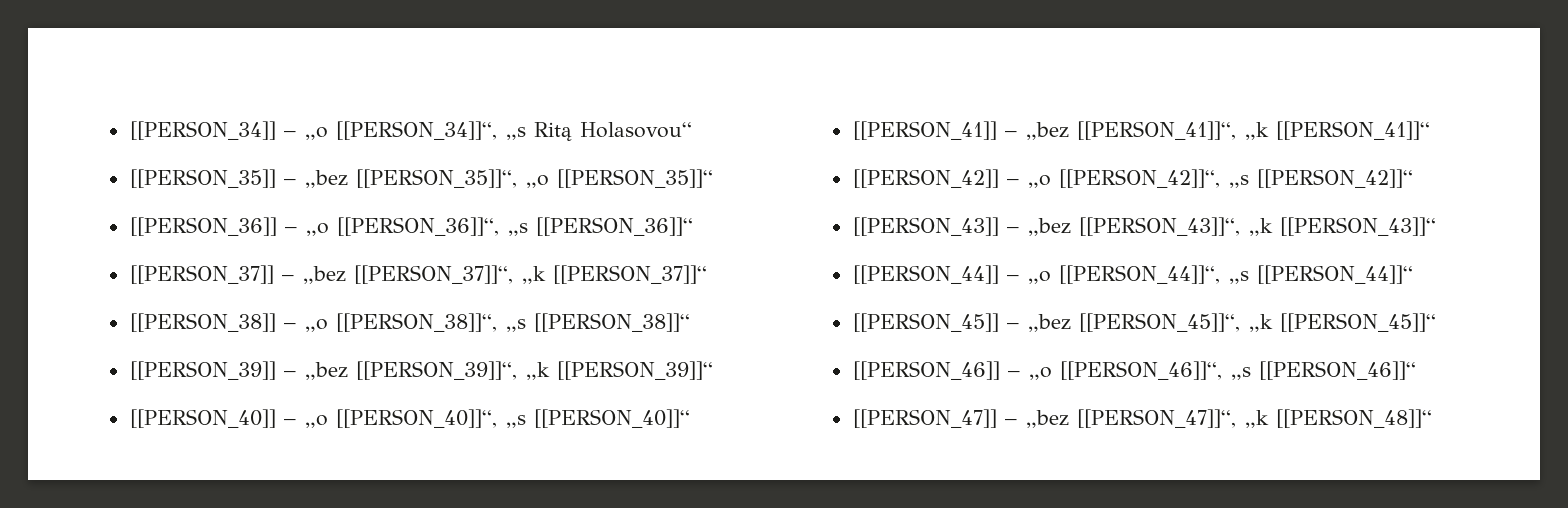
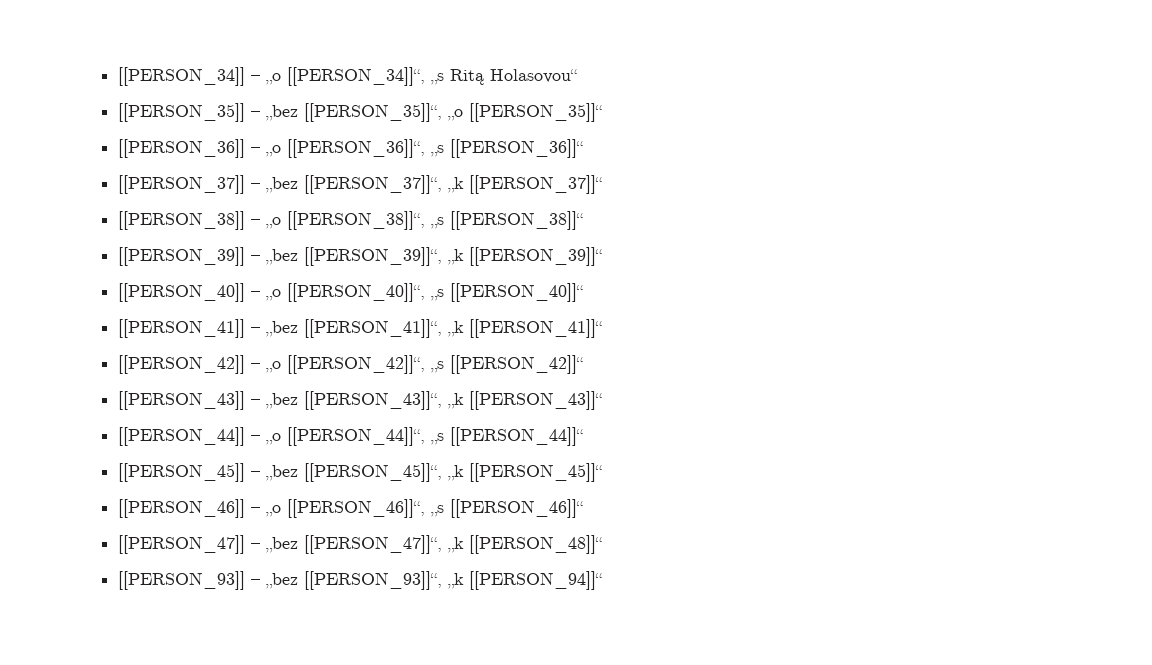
+ [[PERSON_93]] – „bez [[PERSON_93]]“, „k [[PERSON_94]]“

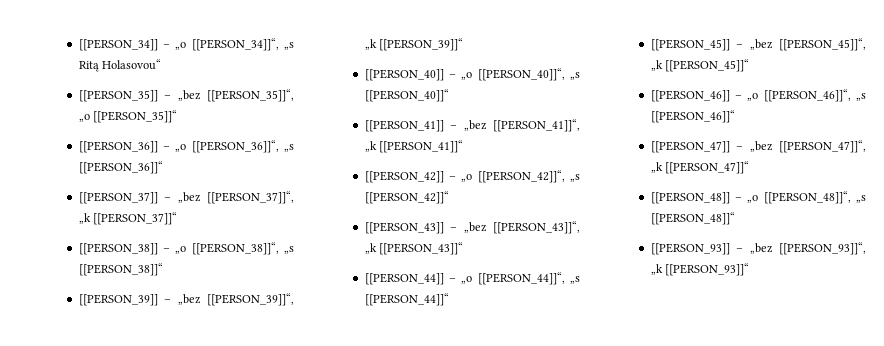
- [[PERSON_47]] – „bez [[PERSON_47]]“, „k [[PERSON_48]]“
+ [[PERSON_47]] – „bez [[PERSON_47]]“, „k [[PERSON_47]]“
+ [[PERSON_48]] – „o [[PERSON_48]]“, „s [[PERSON_48]]“
- [[PERSON_93]] – „bez [[PERSON_93]]“, „k [[PERSON_94]]“
+ [[PERSON_93]] – „bez [[PERSON_93]]“, „k [[PERSON_93]]“

